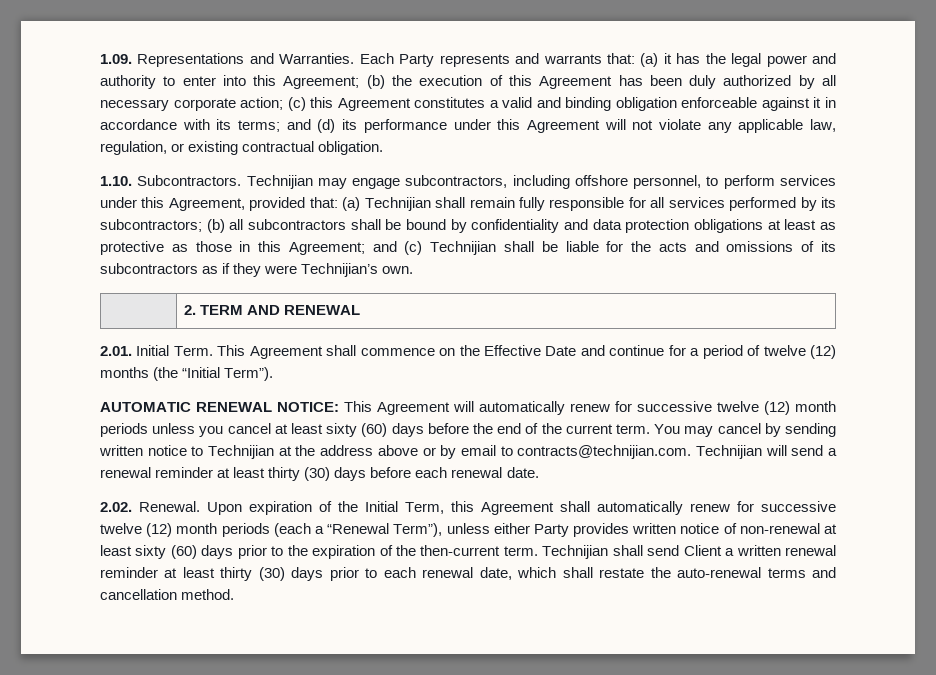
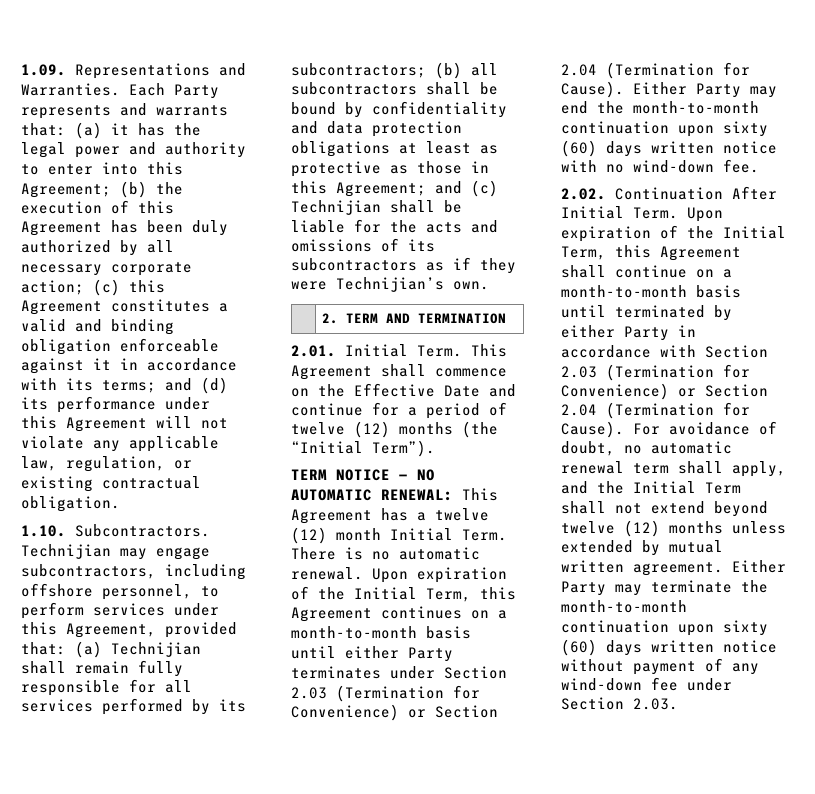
- | 2. TERM AND RENEWAL
+ | 2. TERM AND TERMINATION
- AUTOMATIC RENEWAL NOTICE: This Agreement will automatically renew for successive twelve (12) month periods unless you cancel at least sixty (60) days before the end of the current term. You may cancel by sending written notice to Technijian at the address above or by email to contracts@technijian.com. Technijian will send a renewal reminder at least thirty (30) days before each renewal date.
- 2.02. Renewal.
+ TERM NOTICE — NO AUTOMATIC RENEWAL: This Agreement has a twelve (12) month Initial Term. There is no automatic renewal. Upon expiration of the Initial Term, this Agreement continues on a month-to-month basis until either Party terminates under Section 2.03 (Termination for Convenience) or Section 2.04 (Termination for Cause). Either Party may end the month-to-month continuation upon sixty (60) days written notice with no wind-down fee.
+ 2.02. Continuation After Initial Term.
- Upon expiration of the Initial Term, this Agreement shall automatically renew for successive twelve (12) month periods (each a “Renewal Term”), unless either Party provides written notice of non-renewal at least sixty (60) days prior to the expiration of the then-current term. Technijian shall send Client a written renewal reminder at least thirty (30) days prior to each renewal date, which shall restate the auto-renewal terms and cancellation method.
+ Upon expiration of the Initial Term, this Agreement shall continue on a month-to-month basis until terminated by either Party in accordance with Section 2.03 (Termination for Convenience) or Section 2.04 (Termination for Cause). For avoidance of doubt, no automatic renewal term shall apply, and the Initial Term shall not extend beyond twelve (12) months unless extended by mutual written agreement. Either Party may terminate the month-to-month continuation upon sixty (60) days written notice without payment of any wind-down fee under Section 2.03.

